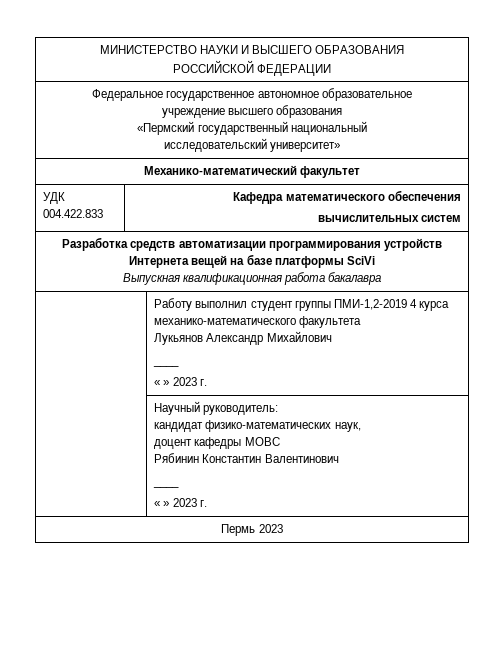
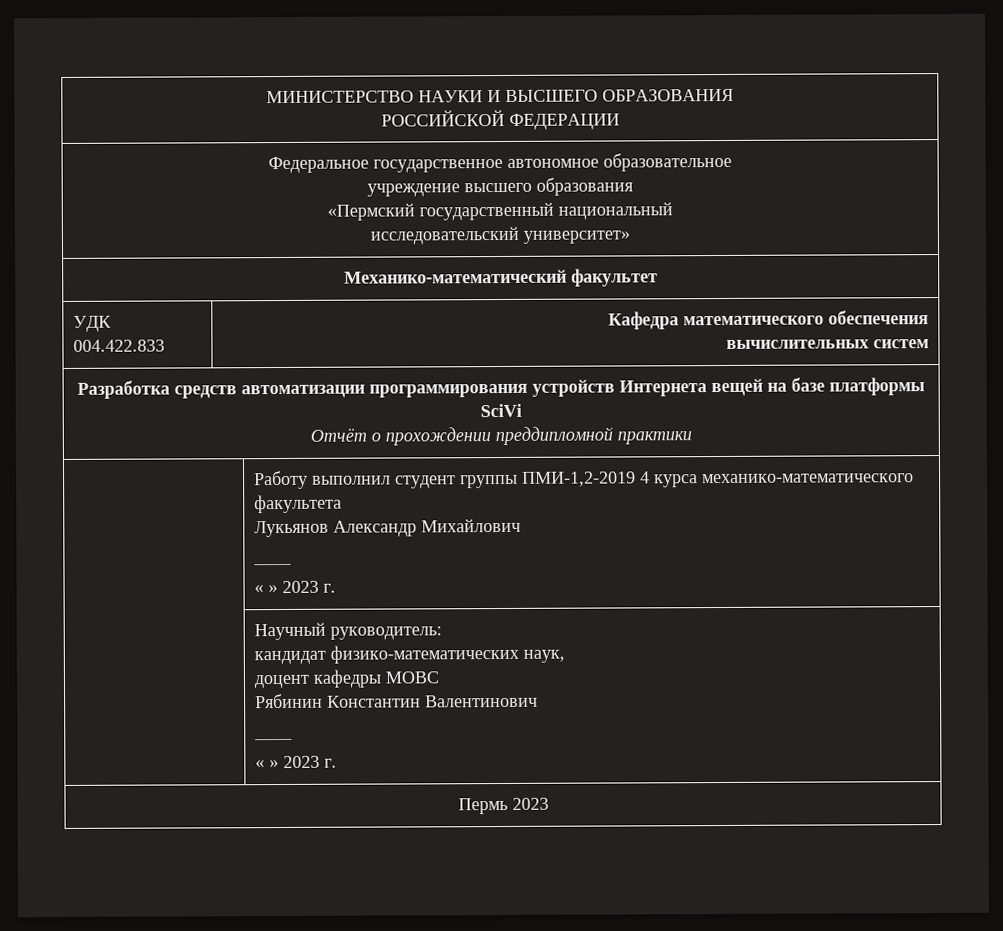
  Разработка средств автоматизации программирования устройств Интернета вещей на базе платформы SciVi
- Выпускная квалификационная работа бакалавра
+ Отчёт о прохождении преддипломной практики

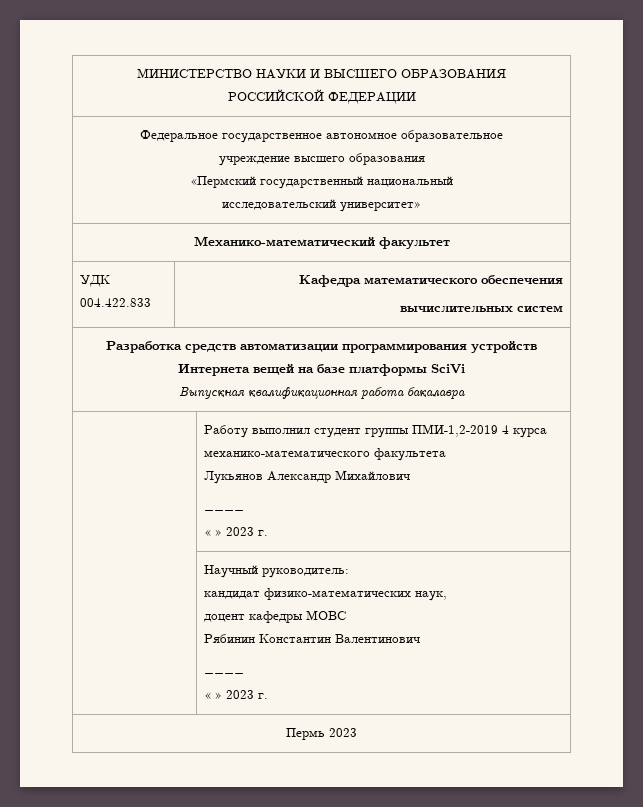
  Разработка средств автоматизации программирования устройств Интернета вещей на базе платформы SciVi
- Отчёт о прохождении преддипломной практики
+ Выпускная квалификационная работа бакалавра

